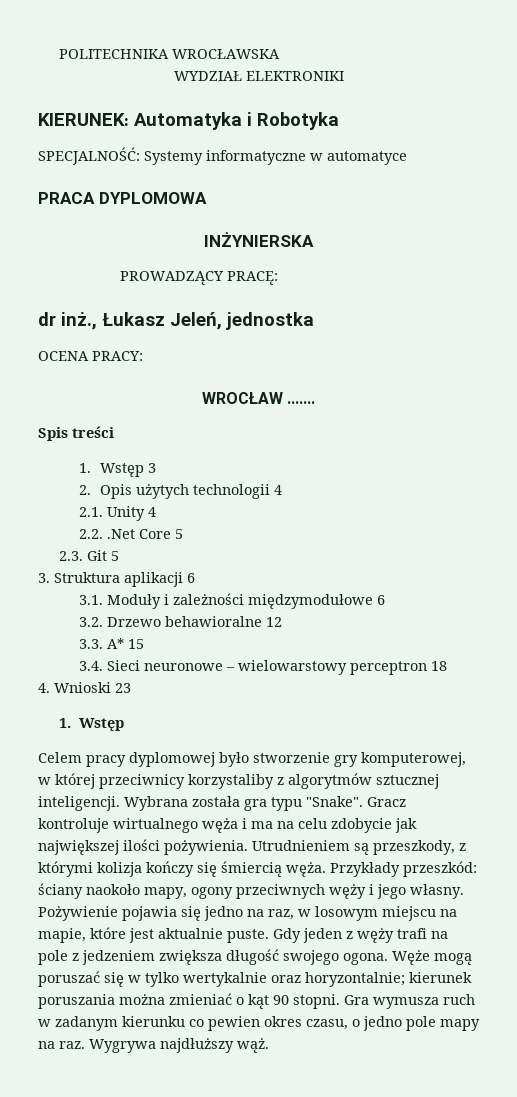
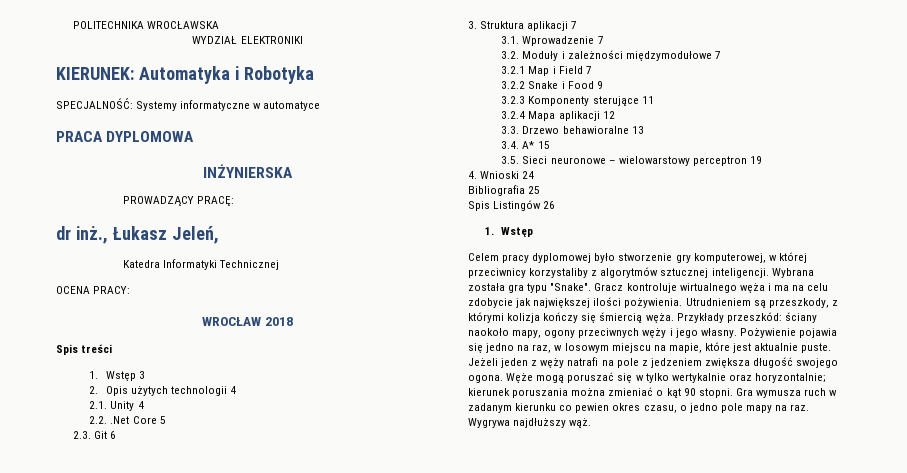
- dr inż., Łukasz Jeleń, jednostka
+ dr inż., Łukasz Jeleń,
+ Katedra Informatyki Technicznej
- WROCŁAW …….
+ WROCŁAW 2018
- 2.3. Git 5
+ 2.3. Git 6
- 3. Struktura aplikacji 6
+ 3. Struktura aplikacji 7
- 3.1. Moduły i zależności międzymodułowe 6
- 3.2. Drzewo behawioralne 12
- 3.3. A* 15
+ 3.1. Wprowadzenie 7
+ 3.2. Moduły i zależności międzymodułowe 7
+ 3.2.1 Map i Field 7
+ 3.2.2 Snake i Food 9
+ 3.2.3 Komponenty sterujące 11
+ 3.2.4 Mapa aplikacji 12
+ 3.3. Drzewo behawioralne 13
+ 3.4. A* 15
- 3.4. Sieci neuronowe – wielowarstowy perceptron 18
+ 3.5. Sieci neuronowe – wielowarstowy perceptron 19
- 4. Wnioski 23
+ 4. Wnioski 24
+ Bibliografia 25
+ Spis Listingów 26
- Gdy jeden z węży trafi na pole z jedzeniem zwiększa długość swojego ogona.
+ Jeżeli jeden z węży natrafi na pole z jedzeniem zwiększa długość swojego ogona.

